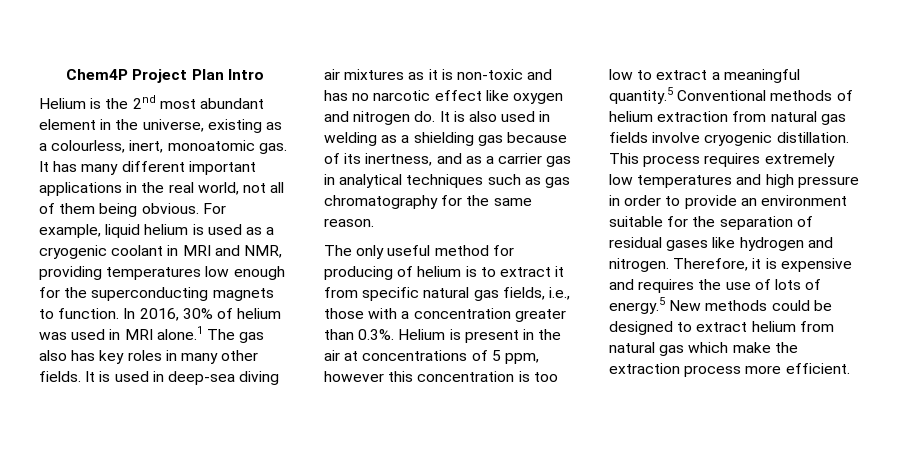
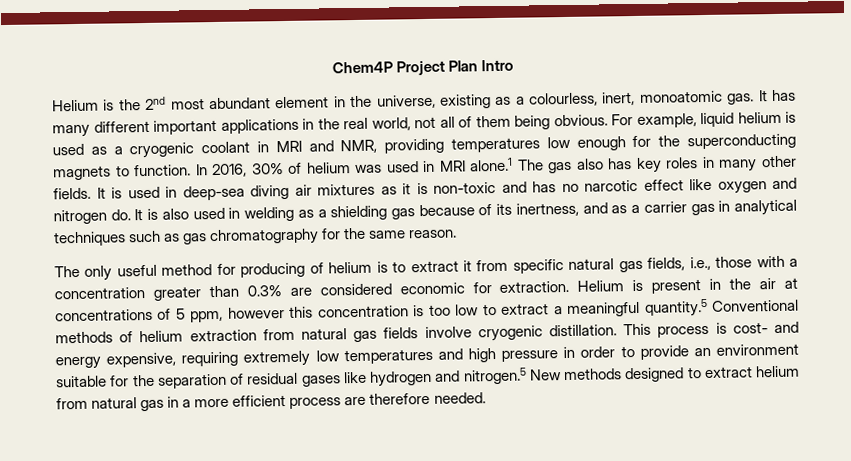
- The only useful method for producing of helium is to extract it from specific natural gas fields, i.e., those with a concentration greater than 0.3%. Helium is present in the air at concentrations of 5 ppm, however this concentration is too low to extract a meaningful quantity.5 Conventional methods of helium extraction from natural gas fields involve cryogenic distillation.
+ The only useful method for producing of helium is to extract it from specific natural gas fields, i.e., those with a concentration greater than 0.3% are considered economic for extraction. Helium is present in the air at concentrations of 5 ppm, however this concentration is too low to extract a meaningful quantity.5 Conventional methods of helium extraction from natural gas fields involve cryogenic distillation.
- This process requires extremely low temperatures and high pressure in order to provide an environment suitable for the separation of residual gases like hydrogen and nitrogen. Therefore, it is expensive and requires the use of lots of energy.5 New methods could be designed to extract helium from natural gas which make the extraction process more efficient.
+ This process is cost- and energy expensive, requiring extremely low temperatures and high pressure in order to provide an environment suitable for the separation of residual gases like hydrogen and nitrogen.5 New methods designed to extract helium from natural gas in a more efficient process are therefore needed.

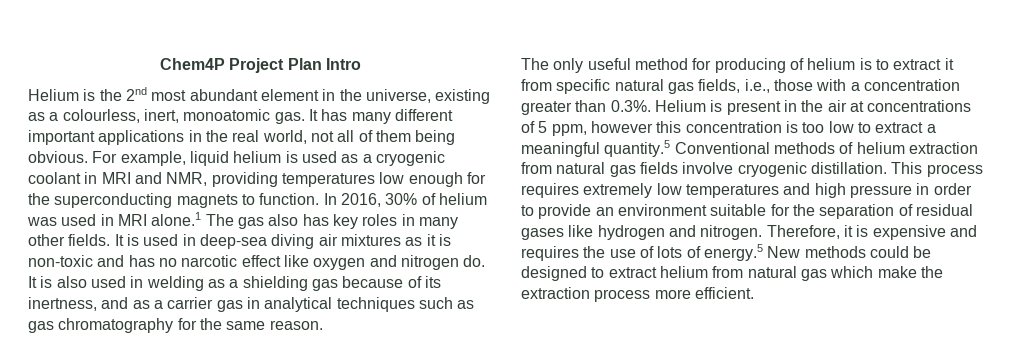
- The only useful method for producing of helium is to extract it from specific natural gas fields, i.e., those with a concentration greater than 0.3% are considered economic for extraction. Helium is present in the air at concentrations of 5 ppm, however this concentration is too low to extract a meaningful quantity.5 Conventional methods of helium extraction from natural gas fields involve cryogenic distillation.
+ The only useful method for producing of helium is to extract it from specific natural gas fields, i.e., those with a concentration greater than 0.3%. Helium is present in the air at concentrations of 5 ppm, however this concentration is too low to extract a meaningful quantity.5 Conventional methods of helium extraction from natural gas fields involve cryogenic distillation.
- This process is cost- and energy expensive, requiring extremely low temperatures and high pressure in order to provide an environment suitable for the separation of residual gases like hydrogen and nitrogen.5 New methods designed to extract helium from natural gas in a more efficient process are therefore needed.
+ This process requires extremely low temperatures and high pressure in order to provide an environment suitable for the separation of residual gases like hydrogen and nitrogen. Therefore, it is expensive and requires the use of lots of energy.5 New methods could be designed to extract helium from natural gas which make the extraction process more efficient.

